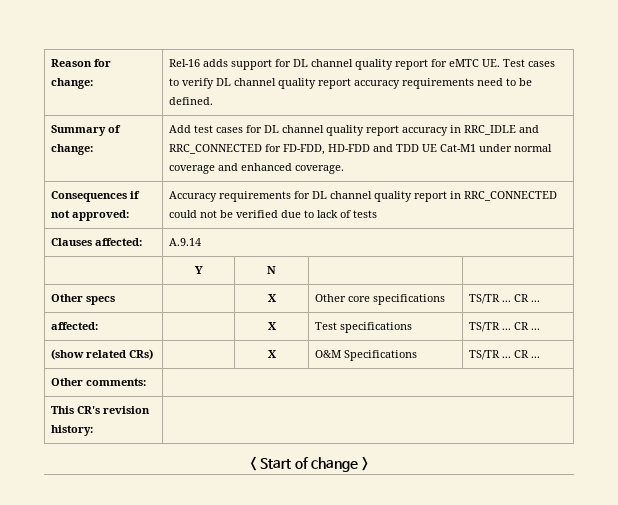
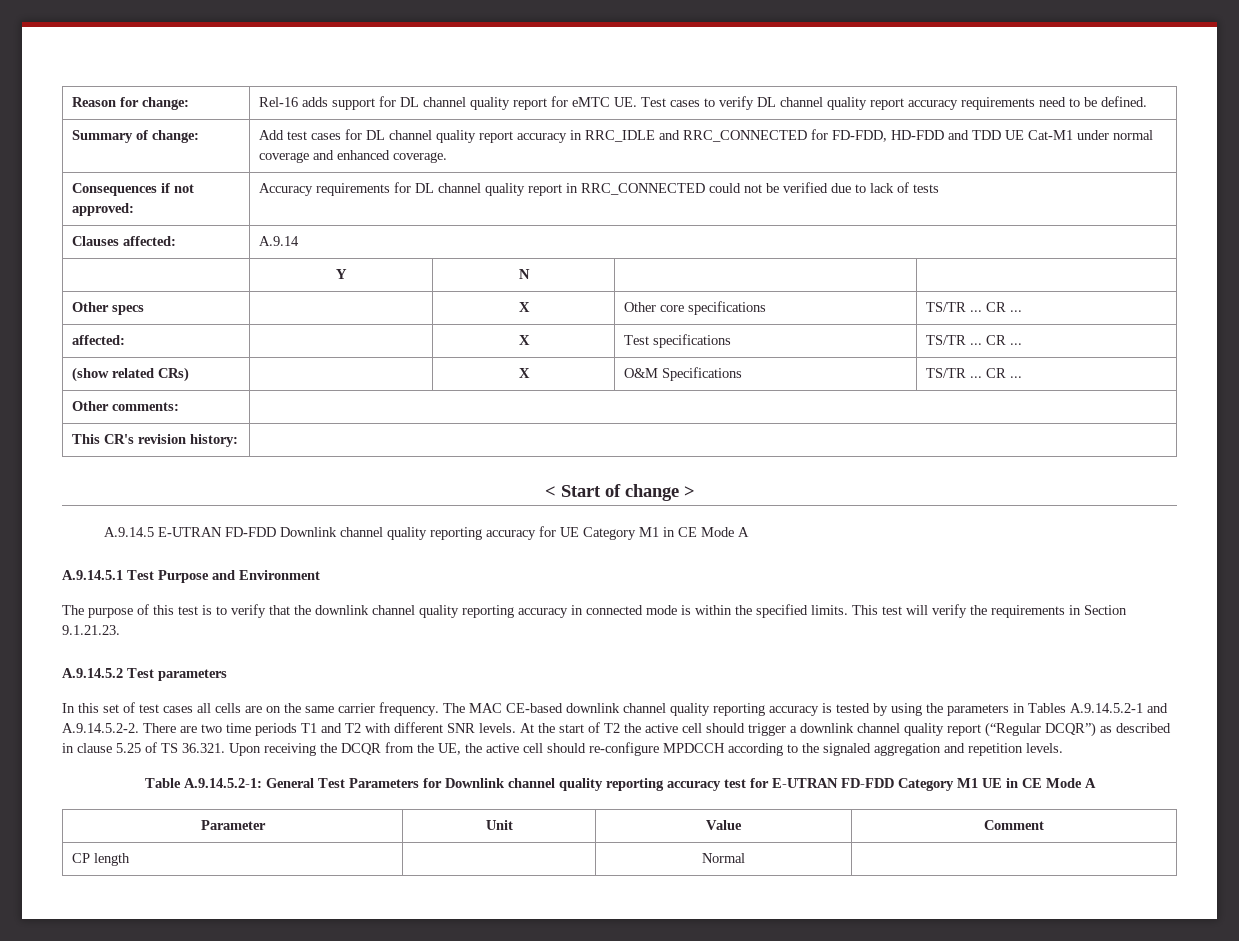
+ A.9.14.5 E-UTRAN FD-FDD Downlink channel quality reporting accuracy for UE Category M1 in CE Mode A
+ A.9.14.5.1 Test Purpose and Environment
+ The purpose of this test is to verify that the downlink channel quality reporting accuracy in connected mode is within the specified limits. This test will verify the requirements in Section 9.1.21.23.
+ A.9.14.5.2 Test parameters
+ In this set of test cases all cells are on the same carrier frequency. The MAC CE-based downlink channel quality reporting accuracy is tested by using the parameters in Tables A.9.14.5.2-1 and A.9.14.5.2-2. There are two time periods T1 and T2 with different SNR levels. At the start of T2 the active cell should trigger a downlink channel quality report (“Regular DCQR”) as described in clause 5.25 of TS 36.321. Upon receiving the DCQR from the UE, the active cell should re-configure MPDCCH according to the signaled aggregation and repetition levels.
+ Table A.9.14.5.2-1: General Test Parameters for Downlink channel quality reporting accuracy test for E-UTRAN FD-FDD Category M1 UE in CE Mode A
+ Parameter | Unit | Value | Comment
+ CP length | | Normal |

